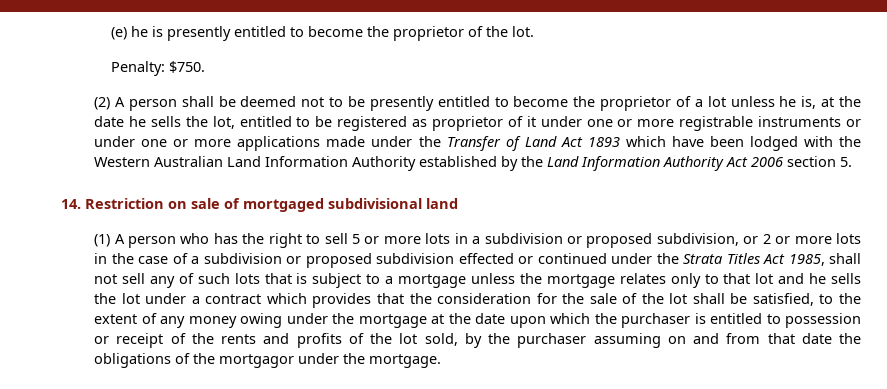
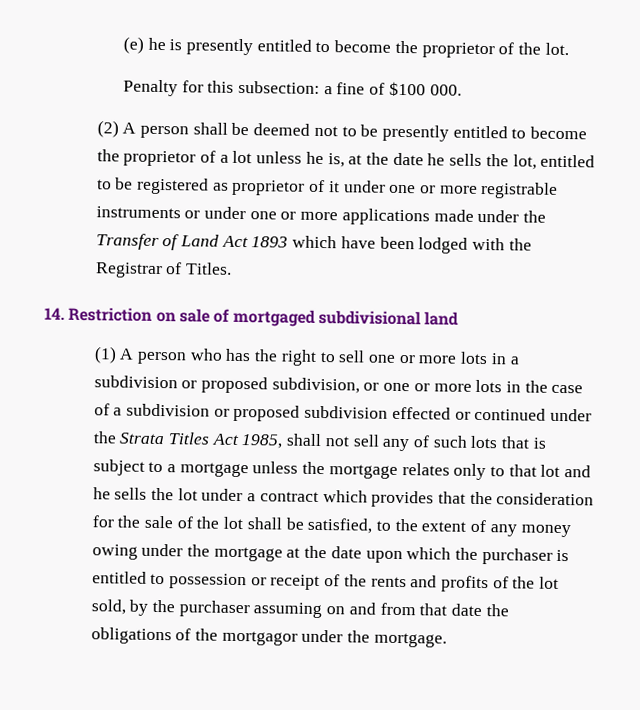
- Penalty: $750.
+ Penalty for this subsection: a fine of $100 000.
- (2) A person shall be deemed not to be presently entitled to become the proprietor of a lot unless he is, at the date he sells the lot, entitled to be registered as proprietor of it under one or more registrable instruments or under one or more applications made under the Transfer of Land Act 1893 which have been lodged with the Western Australian Land Information Authority established by the Land Information Authority Act 2006 section 5.
+ (2) A person shall be deemed not to be presently entitled to become the proprietor of a lot unless he is, at the date he sells the lot, entitled to be registered as proprietor of it under one or more registrable instruments or under one or more applications made under the Transfer of Land Act 1893 which have been lodged with the Registrar of Titles.
- (1) A person who has the right to sell 5 or more lots in a subdivision or proposed subdivision, or 2 or more lots in the case of a subdivision or proposed subdivision effected or continued under the Strata Titles Act 1985, shall not sell any of such lots that is subject to a mortgage unless the mortgage relates only to that lot and he sells the lot under a contract which provides that the consideration for the sale of the lot shall be satisfied, to the extent of any money owing under the mortgage at the date upon which the purchaser is entitled to possession or receipt of the rents and profits of the lot sold, by the purchaser assuming on and from that date the obligations of the mortgagor under the mortgage.
+ (1) A person who has the right to sell one or more lots in a subdivision or proposed subdivision, or one or more lots in the case of a subdivision or proposed subdivision effected or continued under the Strata Titles Act 1985, shall not sell any of such lots that is subject to a mortgage unless the mortgage relates only to that lot and he sells the lot under a contract which provides that the consideration for the sale of the lot shall be satisfied, to the extent of any money owing under the mortgage at the date upon which the purchaser is entitled to possession or receipt of the rents and profits of the lot sold, by the purchaser assuming on and from that date the obligations of the mortgagor under the mortgage.

